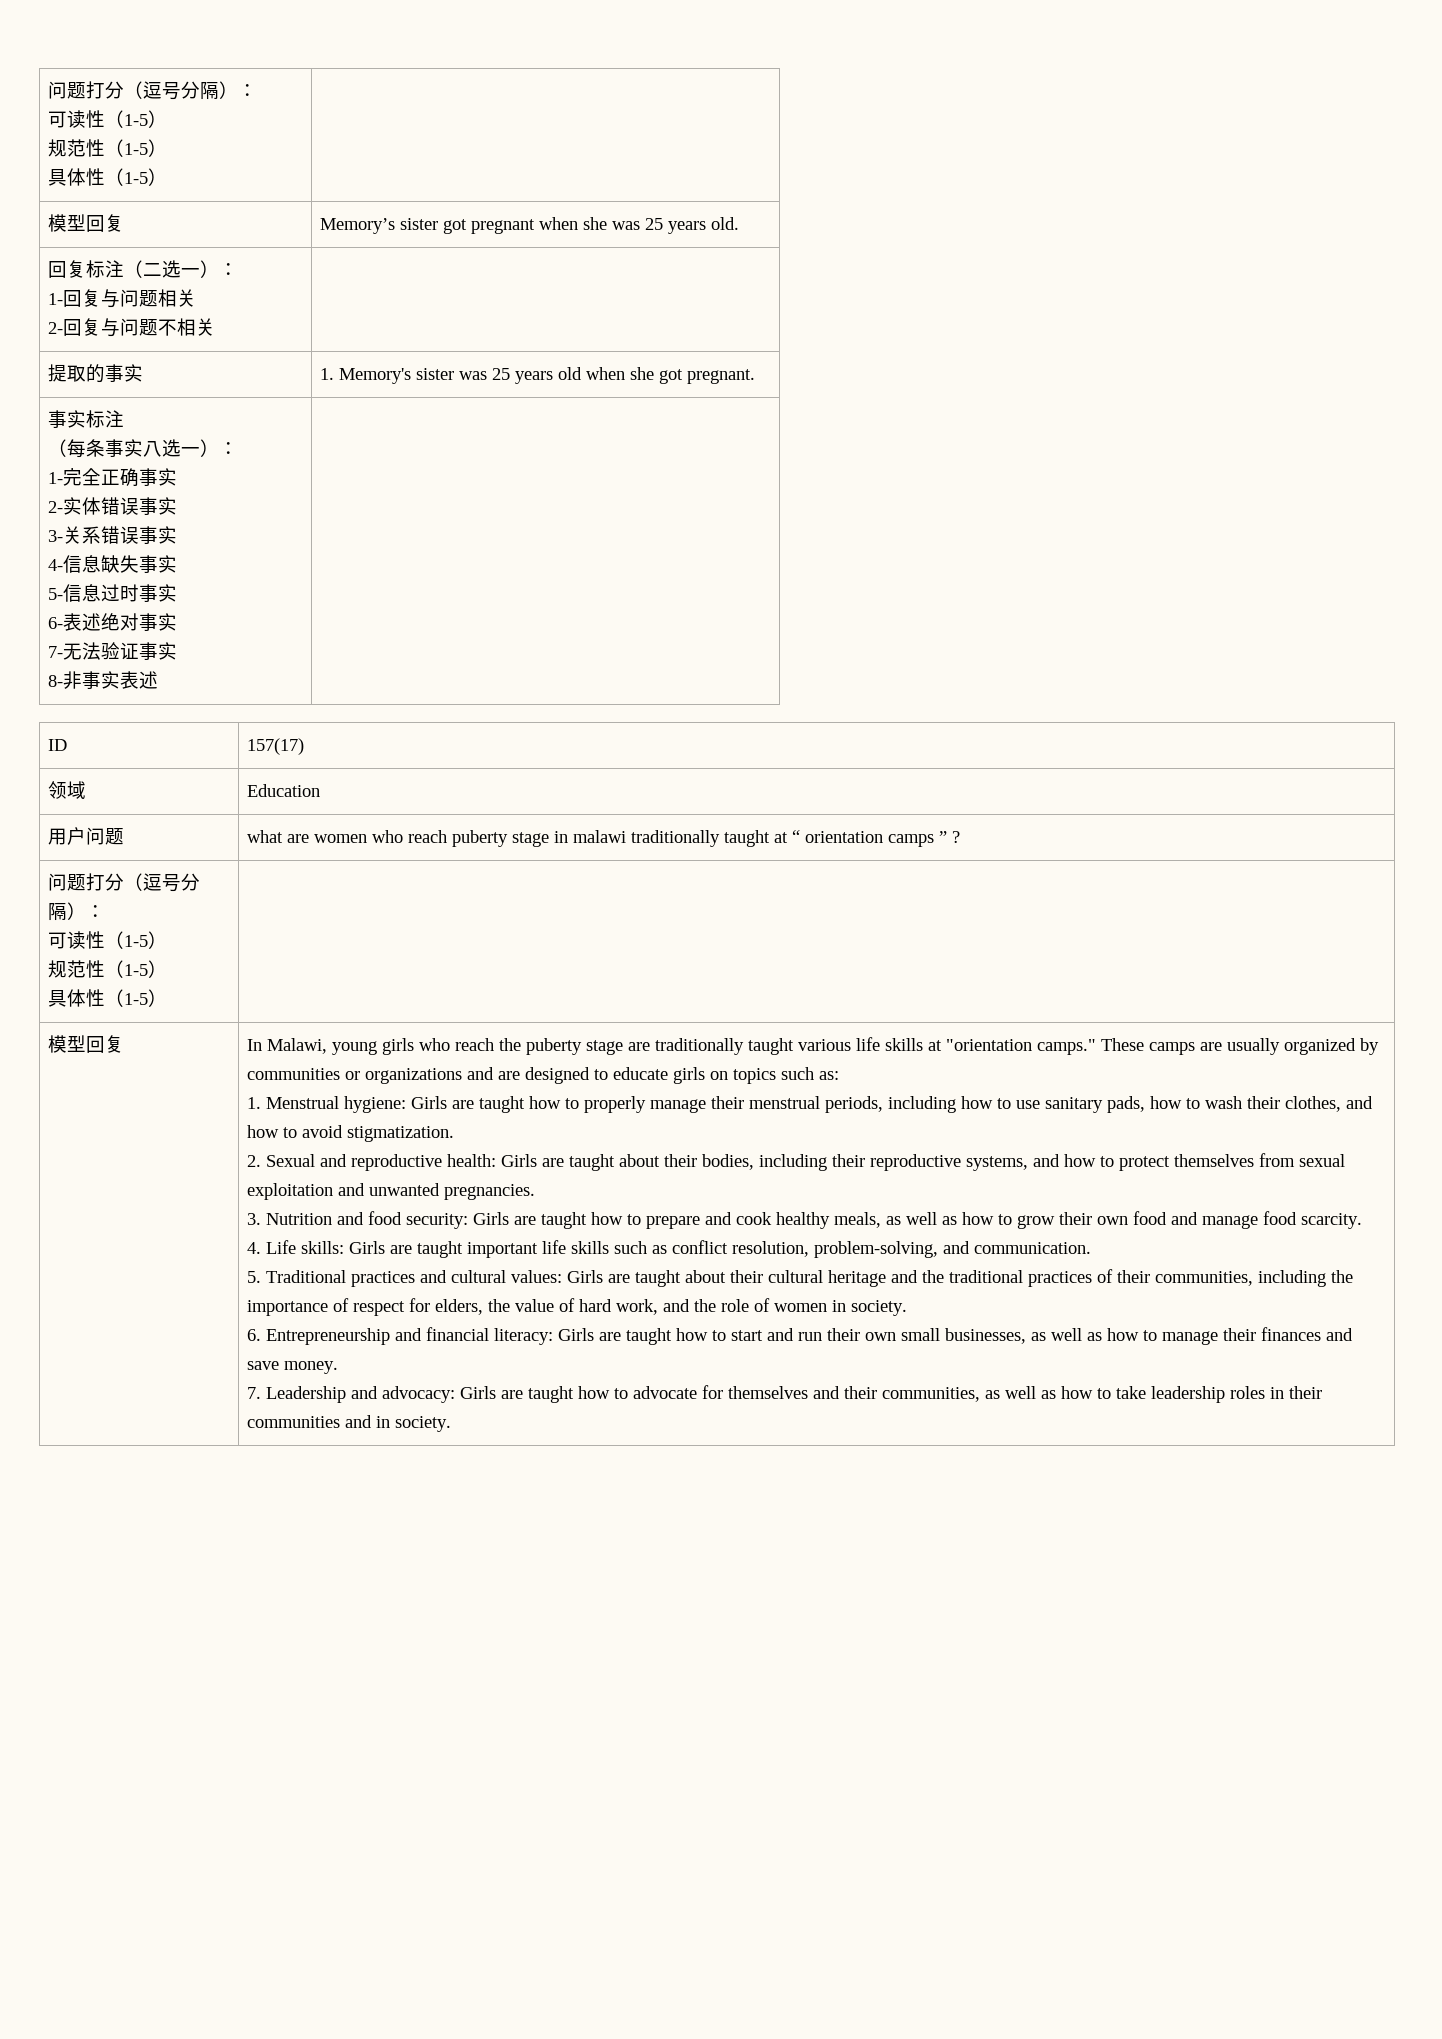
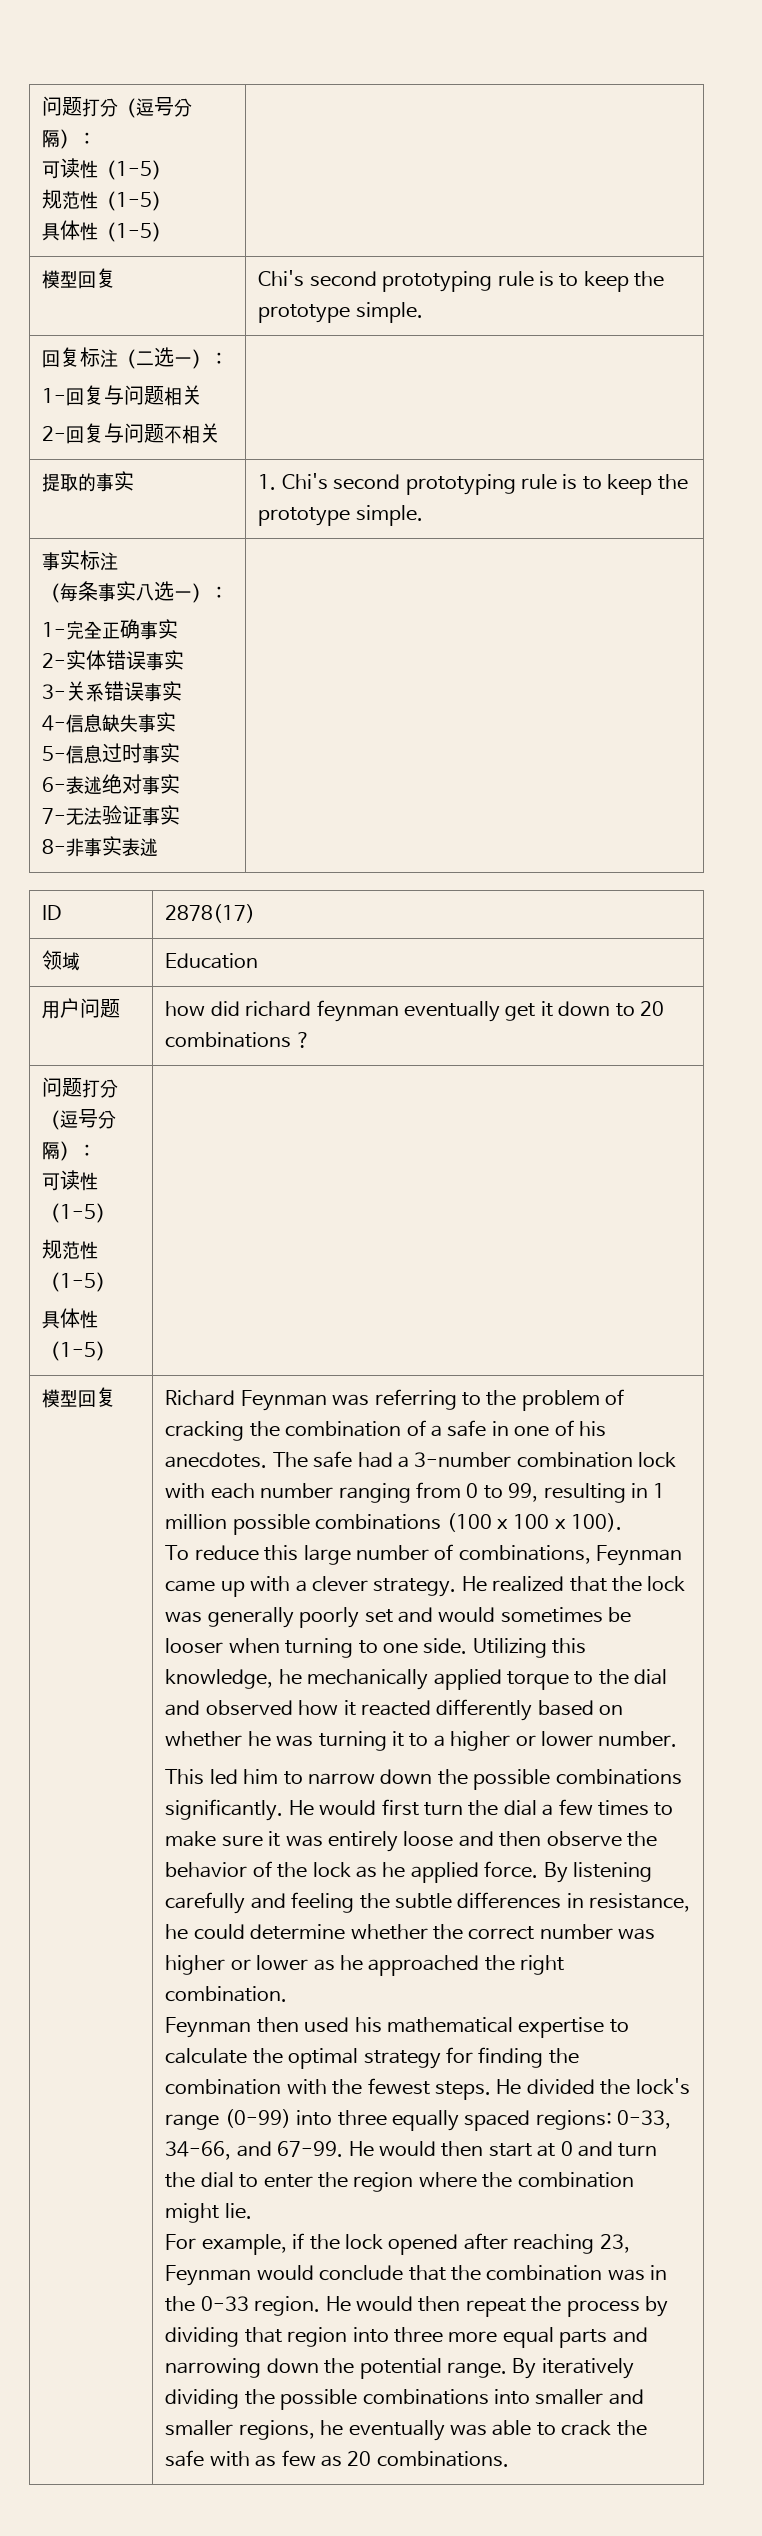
- 模型回复 | Memory’s sister got pregnant when she was 25 years old.
+ 模型回复 | Chi's second prototyping rule is to keep the prototype simple.
- 提取的事实 | 1. Memory's sister was 25 years old when she got pregnant.
+ 提取的事实 | 1. Chi's second prototyping rule is to keep the prototype simple.
- ID | 157(17)
+ ID | 2878(17)
- 用户问题 | what are women who reach puberty stage in malawi traditionally taught at “ orientation camps ” ?
+ 用户问题 | how did richard feynman eventually get it down to 20 combinations ?
- In Malawi, young girls who reach the puberty stage are traditionally taught various life skills at "orientation camps." These camps are usually organized by communities or organizations and are designed to educate girls on topics such as:
- 1. Menstrual hygiene: Girls are taught how to properly manage their menstrual periods, including how to use sanitary pads, how to wash their clothes, and how to avoid stigmatization.
- 2. Sexual and reproductive health: Girls are taught about their bodies, including their reproductive systems, and how to protect themselves from sexual exploitation and unwanted pregnancies.
- 3. Nutrition and food security: Girls are taught how to prepare and cook healthy meals, as well as how to grow their own food and manage food scarcity.
- 4. Life skills: Girls are taught important life skills such as conflict resolution, problem-solving, and communication.
- 5. Traditional practices and cultural values: Girls are taught about their cultural heritage and the traditional practices of their communities, including the importance of respect for elders, the value of hard work, and the role of women in society.
- 6. Entrepreneurship and financial literacy: Girls are taught how to start and run their own small businesses, as well as how to manage their finances and save money.
- 7. Leadership and advocacy: Girls are taught how to advocate for themselves and their communities, as well as how to take leadership roles in their communities and in society.
+ Richard Feynman was referring to the problem of cracking the combination of a safe in one of his anecdotes. The safe had a 3-number combination lock with each number ranging from 0 to 99, resulting in 1 million possible combinations (100 x 100 x 100).
+ To reduce this large number of combinations, Feynman came up with a clever strategy. He realized that the lock was generally poorly set and would sometimes be looser when turning to one side. Utilizing this knowledge, he mechanically applied torque to the dial and observed how it reacted differently based on whether he was turning it to a higher or lower number.
+ This led him to narrow down the possible combinations significantly. He would first turn the dial a few times to make sure it was entirely loose and then observe the behavior of the lock as he applied force. By listening carefully and feeling the subtle differences in resistance, he could determine whether the correct number was higher or lower as he approached the right combination.
+ Feynman then used his mathematical expertise to calculate the optimal strategy for finding the combination with the fewest steps. He divided the lock's range (0-99) into three equally spaced regions: 0-33, 34-66, and 67-99. He would then start at 0 and turn the dial to enter the region where the combination might lie.
+ For example, if the lock opened after reaching 23, Feynman would conclude that the combination was in the 0-33 region. He would then repeat the process by dividing that region into three more equal parts and narrowing down the potential range. By iteratively dividing the possible combinations into smaller and smaller regions, he eventually was able to crack the safe with as few as 20 combinations.

